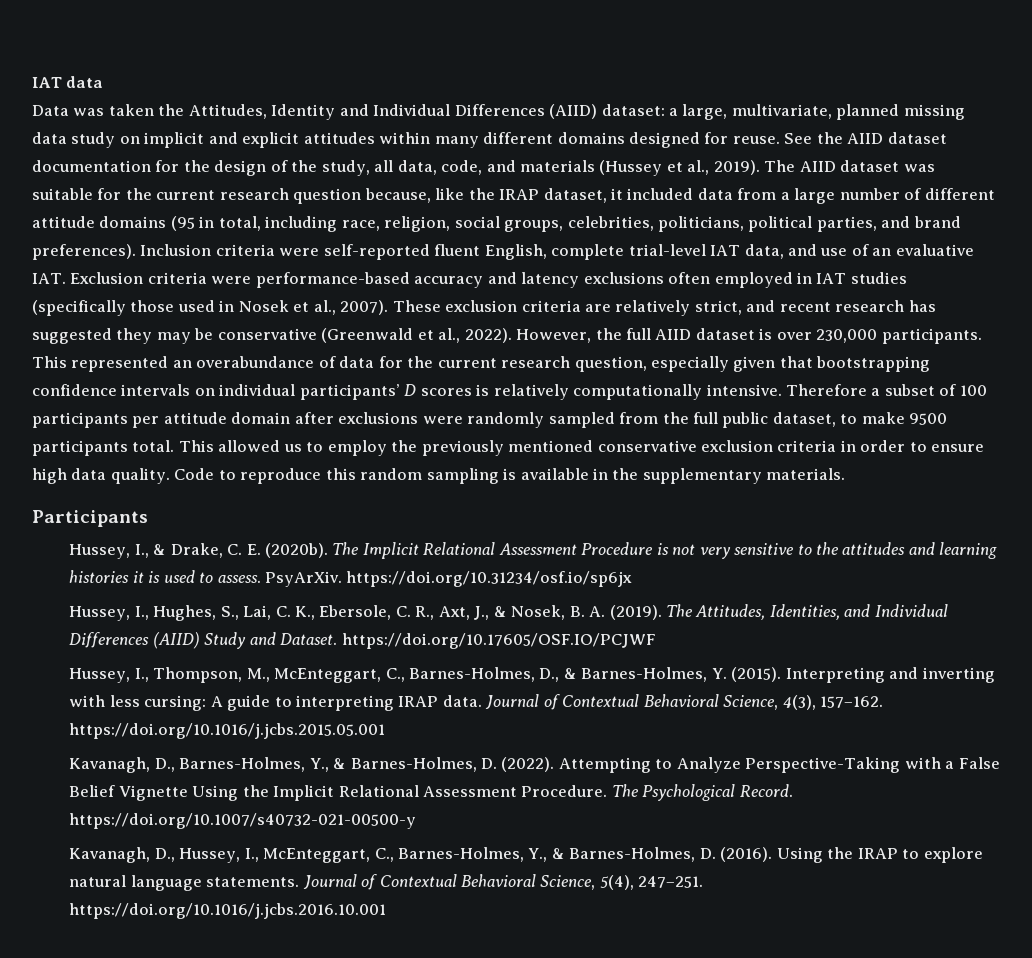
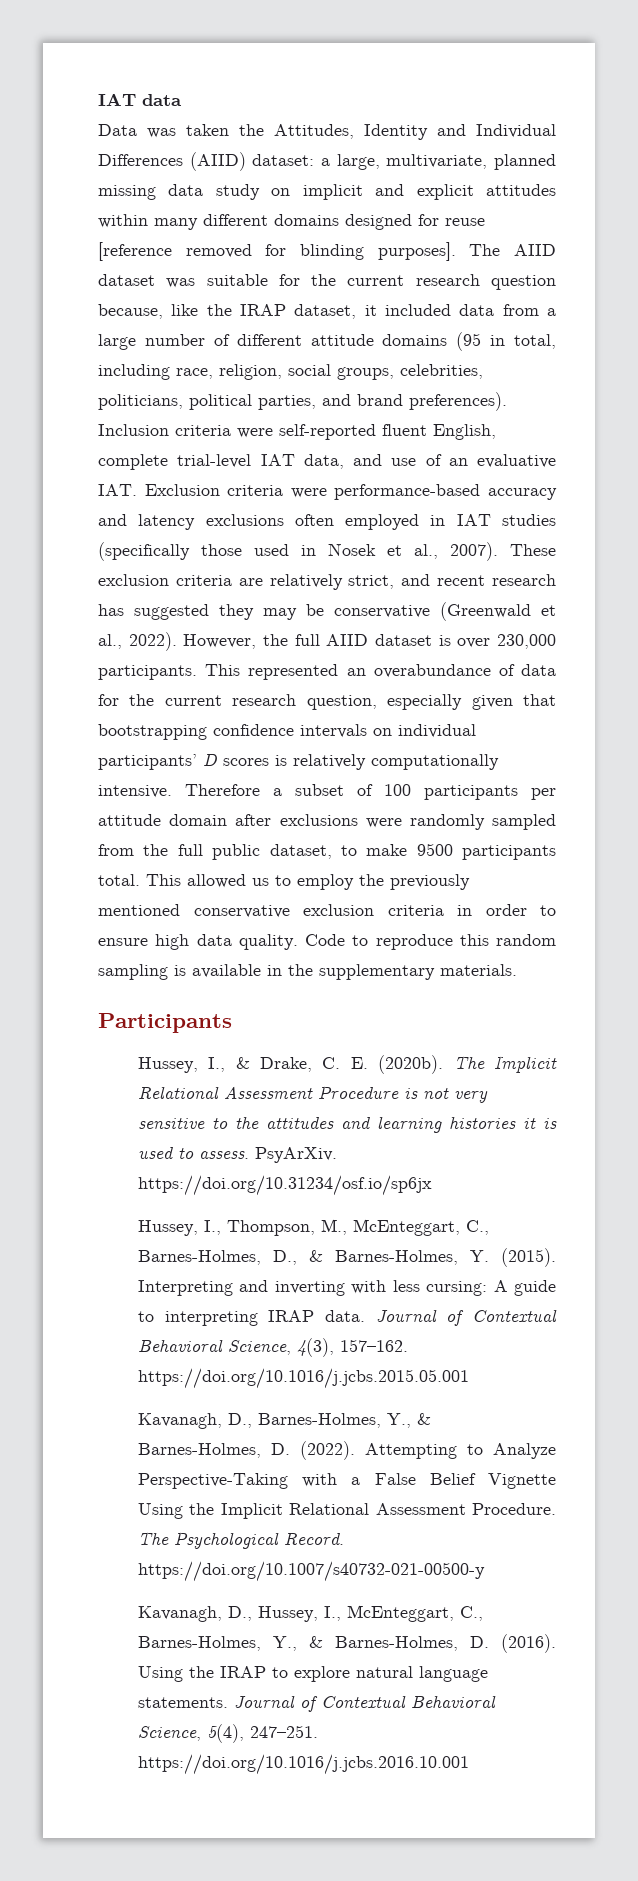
- Data was taken the Attitudes, Identity and Individual Differences (AIID) dataset: a large, multivariate, planned missing data study on implicit and explicit attitudes within many different domains designed for reuse. See the AIID dataset documentation for the design of the study, all data, code, and materials (Hussey et al., 2019).
+ Data was taken the Attitudes, Identity and Individual Differences (AIID) dataset: a large, multivariate, planned missing data study on implicit and explicit attitudes within many different domains designed for reuse [reference removed for blinding purposes].
- Hussey, I., Hughes, S., Lai, C. K., Ebersole, C. R., Axt, J., & Nosek, B. A. (2019). The Attitudes, Identities, and Individual Differences (AIID) Study and Dataset. https://doi.org/10.17605/OSF.IO/PCJWF

